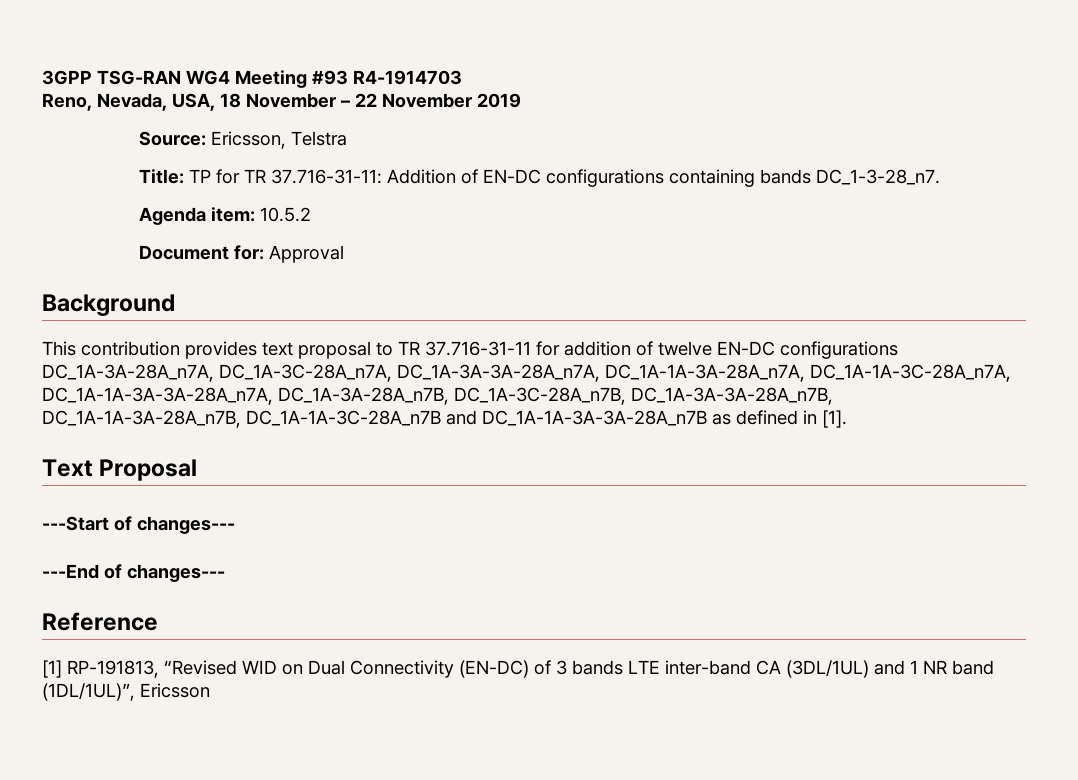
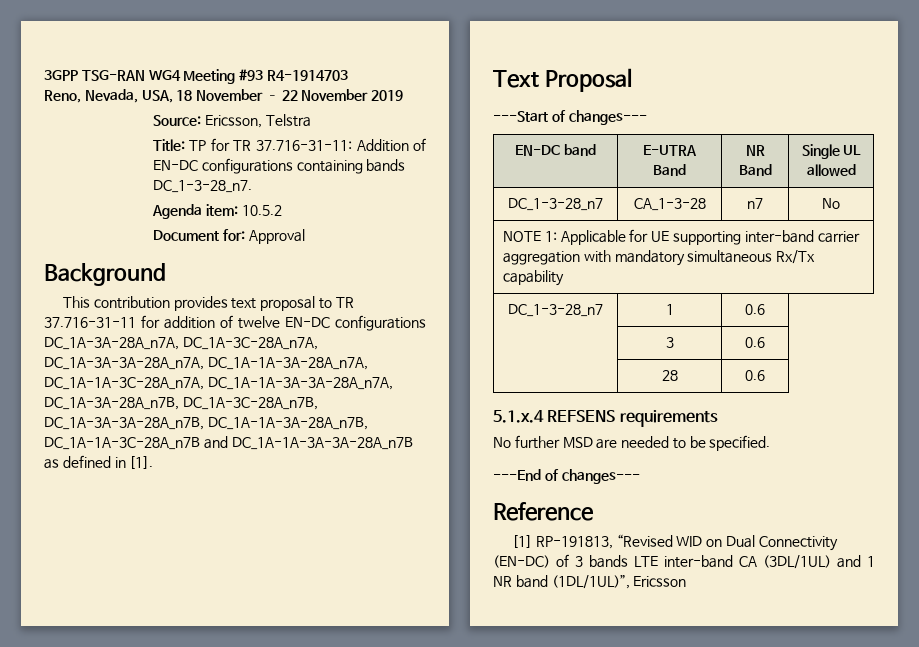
+ EN-DC band | E-UTRA Band | NR Band | Single UL allowed
+ DC_1-3-28_n7 | CA_1-3-28 | n7 | No
+ NOTE 1: Applicable for UE supporting inter-band carrier aggregation with mandatory simultaneous Rx/Tx capability
+ DC_1-3-28_n7 | 1 | 0.6
+ | 3 | 0.6
+ | 28 | 0.6
+ 5.1.x.4 REFSENS requirements
+ No further MSD are needed to be specified.

